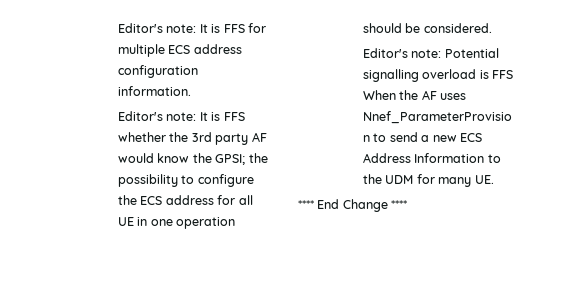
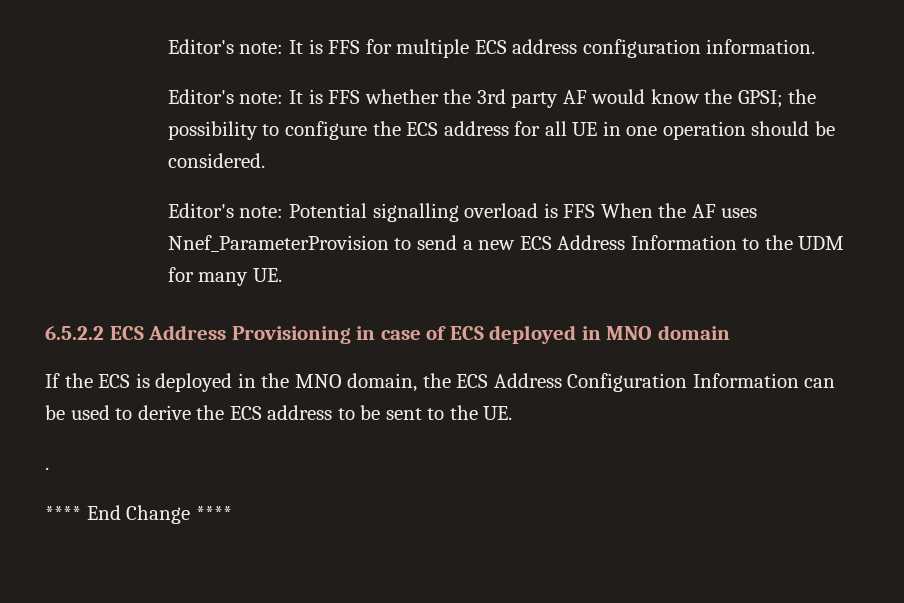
+ 6.5.2.2 ECS Address Provisioning in case of ECS deployed in MNO domain
+ If the ECS is deployed in the MNO domain, the ECS Address Configuration Information can be used to derive the ECS address to be sent to the UE.
+ .

